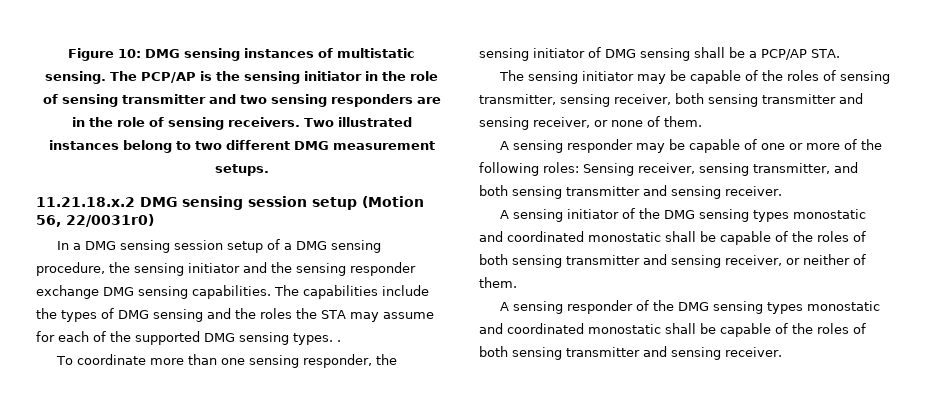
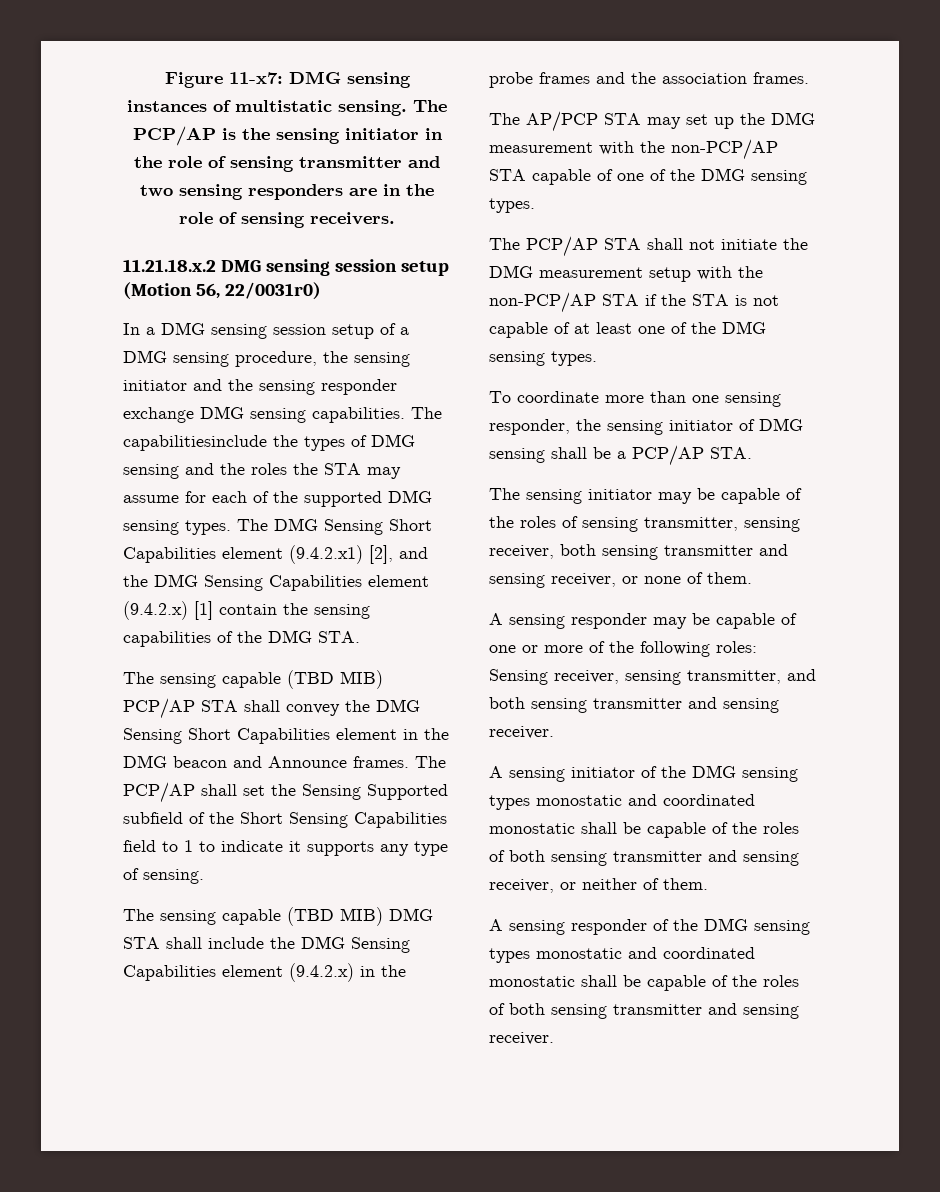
- Figure 10: DMG sensing instances of multistatic sensing.
+ Figure 11-x7: DMG sensing instances of multistatic sensing.
- Two illustrated instances belong to two different DMG measurement setups.
- The capabilities include the types of DMG sensing and the roles the STA may assume for each of the supported DMG sensing types. .
+ The capabilitiesinclude the types of DMG sensing and the roles the STA may assume for each of the supported DMG sensing types. The DMG Sensing Short Capabilities element (9.4.2.x1) [2], and the DMG Sensing Capabilities element (9.4.2.x) [1] contain the sensing capabilities of the DMG STA.
+ The sensing capable (TBD MIB) PCP/AP STA shall convey the DMG Sensing Short Capabilities element in the DMG beacon and Announce frames. The PCP/AP shall set the Sensing Supported subfield of the Short Sensing Capabilities field to 1 to indicate it supports any type of sensing.
+ The sensing capable (TBD MIB) DMG STA shall include the DMG Sensing Capabilities element (9.4.2.x) in the probe frames and the association frames.
+ The AP/PCP STA may set up the DMG measurement with the non-PCP/AP STA capable of one of the DMG sensing types.
+ The PCP/AP STA shall not initiate the DMG measurement setup with the non-PCP/AP STA if the STA is not capable of at least one of the DMG sensing types.

